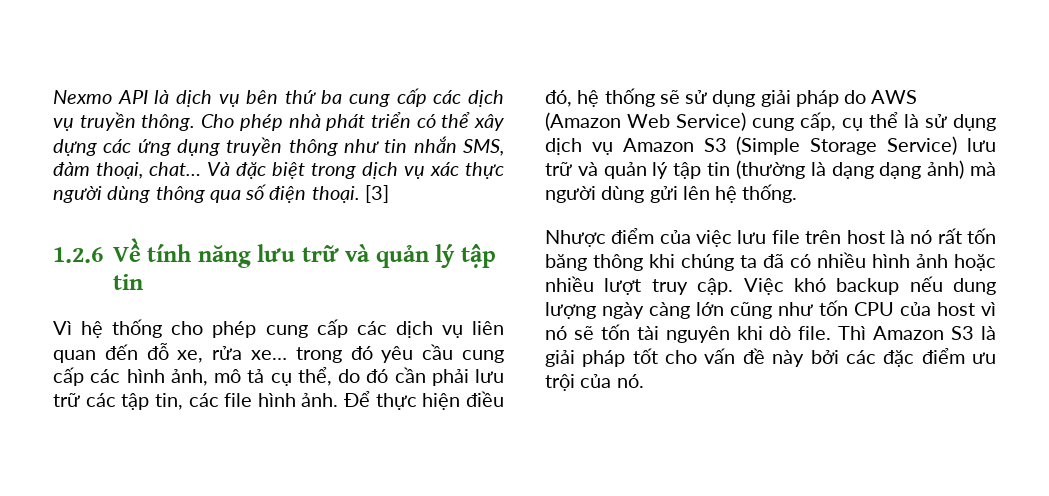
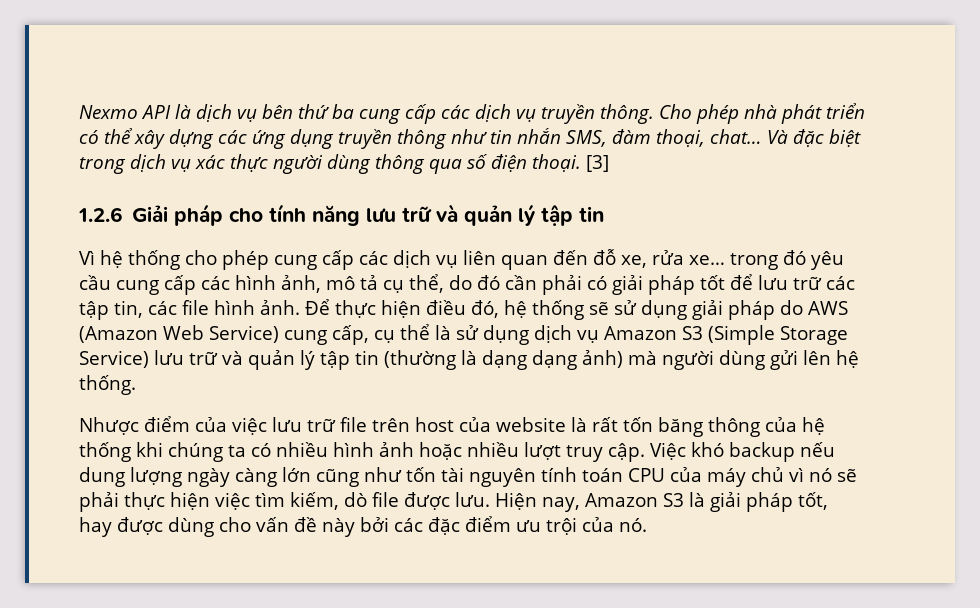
- 1.2.6 Về tính năng lưu trữ và quản lý tập tin
+ 1.2.6 Giải pháp cho tính năng lưu trữ và quản lý tập tin
- Vì hệ thống cho phép cung cấp các dịch vụ liên quan đến đỗ xe, rửa xe… trong đó yêu cầu cung cấp các hình ảnh, mô tả cụ thể, do đó cần phải lưu trữ các tập tin, các file hình ảnh.
+ Vì hệ thống cho phép cung cấp các dịch vụ liên quan đến đỗ xe, rửa xe… trong đó yêu cầu cung cấp các hình ảnh, mô tả cụ thể, do đó cần phải có giải pháp tốt để lưu trữ các tập tin, các file hình ảnh.
- Nhược điểm của việc lưu file trên host là nó rất tốn băng thông khi chúng ta đã có nhiều hình ảnh hoặc nhiều lượt truy cập.
+ Nhược điểm của việc lưu trữ file trên host của website là rất tốn băng thông của hệ thống khi chúng ta có nhiều hình ảnh hoặc nhiều lượt truy cập.
- Việc khó backup nếu dung lượng ngày càng lớn cũng như tốn CPU của host vì nó sẽ tốn tài nguyên khi dò file. Thì Amazon S3 là giải pháp tốt cho vấn đề này bởi các đặc điểm ưu trội của nó.
+ Việc khó backup nếu dung lượng ngày càng lớn cũng như tốn tài nguyên tính toán CPU của máy chủ vì nó sẽ phải thực hiện việc tìm kiếm, dò file được lưu. Hiện nay, Amazon S3 là giải pháp tốt, hay được dùng cho vấn đề này bởi các đặc điểm ưu trội của nó.

